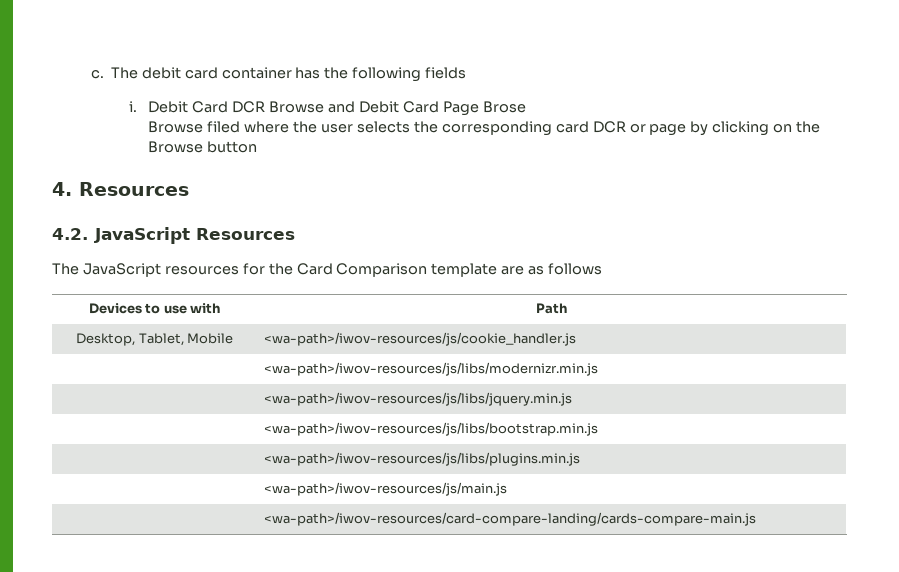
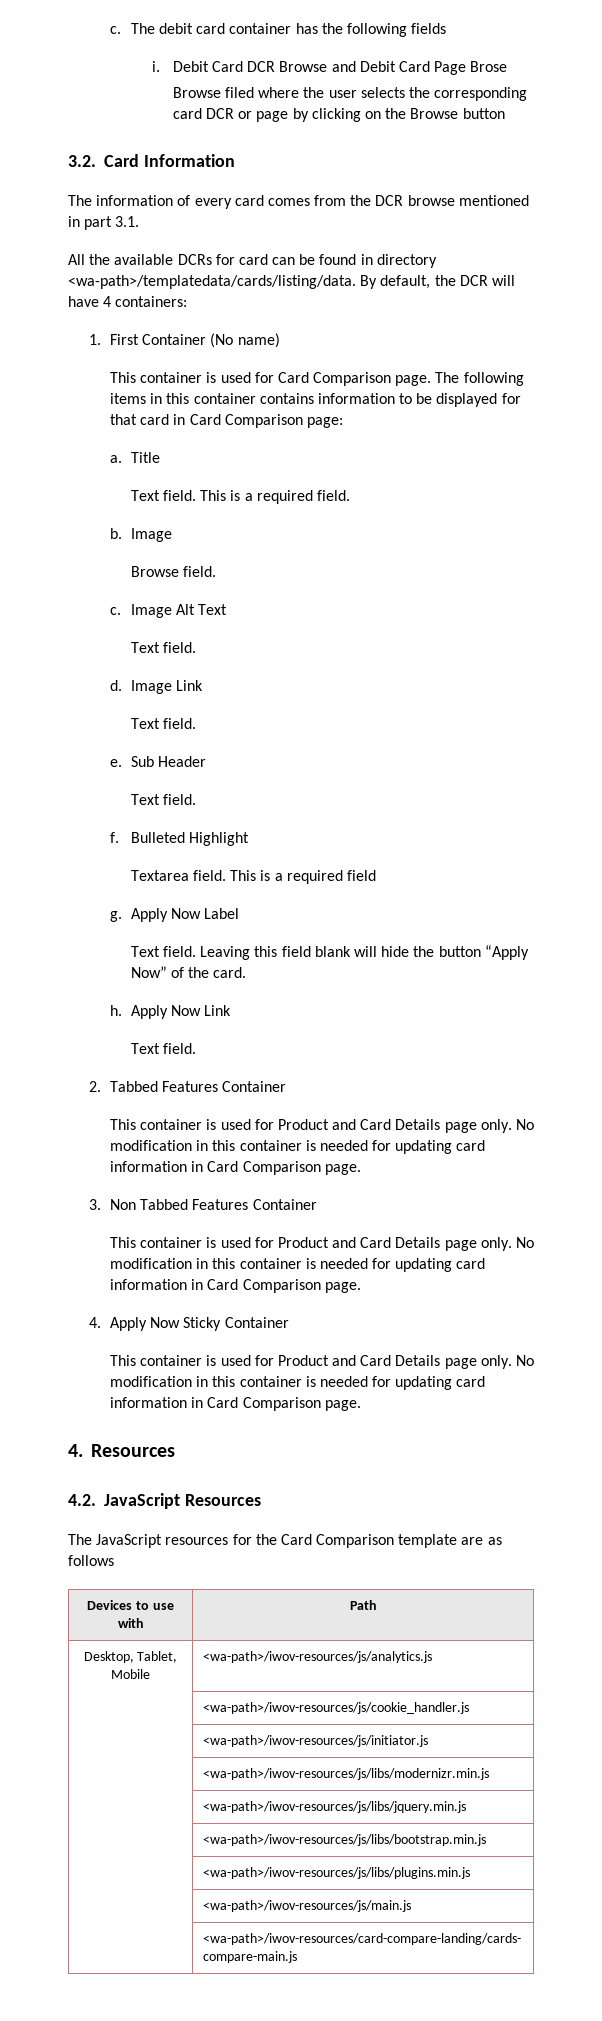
+ 3.2. Card Information
+ The information of every card comes from the DCR browse mentioned in part 3.1.
+ All the available DCRs for card can be found in directory <wa-path>/templatedata/cards/listing/data. By default, the DCR will have 4 containers:
+ 1. First Container (No name)
+ This container is used for Card Comparison page. The following items in this container contains information to be displayed for that card in Card Comparison page:
+ a. Title
+ Text field. This is a required field.
+ b. Image
+ Browse field.
+ c. Image Alt Text
+ Text field.
+ d. Image Link
+ Text field.
+ e. Sub Header
+ Text field.
+ f. Bulleted Highlight
+ Textarea field. This is a required field
+ g. Apply Now Label
+ Text field. Leaving this field blank will hide the button “Apply Now” of the card.
+ h. Apply Now Link
+ Text field.
+ 2. Tabbed Features Container
+ This container is used for Product and Card Details page only. No modification in this container is needed for updating card information in Card Comparison page.
+ 3. Non Tabbed Features Container
+ This container is used for Product and Card Details page only. No modification in this container is needed for updating card information in Card Comparison page.
+ 4. Apply Now Sticky Container
+ This container is used for Product and Card Details page only. No modification in this container is needed for updating card information in Card Comparison page.
- Desktop, Tablet, Mobile | <wa-path>/iwov-resources/js/cookie_handler.js
+ Desktop, Tablet, Mobile | <wa-path>/iwov-resources/js/analytics.js
+ | <wa-path>/iwov-resources/js/cookie_handler.js
+ | <wa-path>/iwov-resources/js/initiator.js

